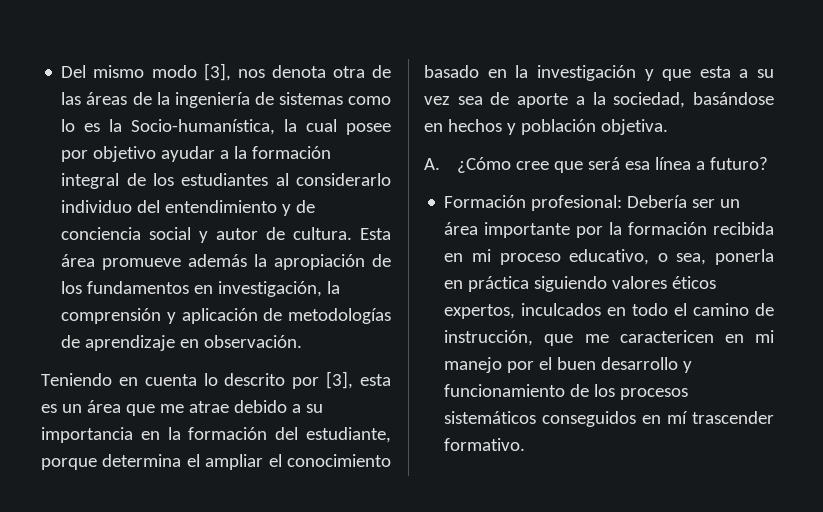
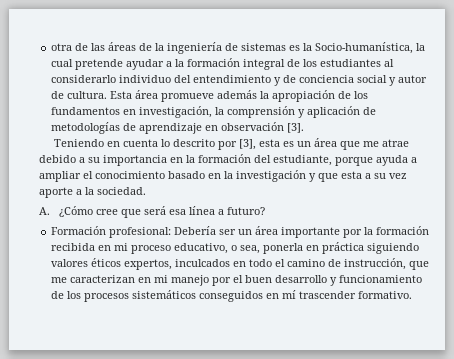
- Del mismo modo [3], nos denota otra de las áreas de la ingeniería de sistemas como lo es la Socio-humanística, la cual posee por objetivo ayudar a la formación integral de los estudiantes al considerarlo individuo del entendimiento y de conciencia social y autor de cultura.
+ otra de las áreas de la ingeniería de sistemas es la Socio-humanística, la cual pretende ayudar a la formación integral de los estudiantes al considerarlo individuo del entendimiento y de conciencia social y autor de cultura.
- Esta área promueve además la apropiación de los fundamentos en investigación, la comprensión y aplicación de metodologías de aprendizaje en observación.
+ Esta área promueve además la apropiación de los fundamentos en investigación, la comprensión y aplicación de metodologías de aprendizaje en observación [3].
- Teniendo en cuenta lo descrito por [3], esta es un área que me atrae debido a su importancia en la formación del estudiante, porque determina el ampliar el conocimiento basado en la investigación y que esta a su vez sea de aporte a la sociedad, basándose en hechos y población objetiva.
+ Teniendo en cuenta lo descrito por [3], esta es un área que me atrae debido a su importancia en la formación del estudiante, porque ayuda a ampliar el conocimiento basado en la investigación y que esta a su vez aporte a la sociedad.
- Formación profesional: Debería ser un área importante por la formación recibida en mi proceso educativo, o sea, ponerla en práctica siguiendo valores éticos expertos, inculcados en todo el camino de instrucción, que me caractericen en mi manejo por el buen desarrollo y funcionamiento de los procesos sistemáticos conseguidos en mí trascender formativo.
+ Formación profesional: Debería ser un área importante por la formación recibida en mi proceso educativo, o sea, ponerla en práctica siguiendo valores éticos expertos, inculcados en todo el camino de instrucción, que me caracterizan en mi manejo por el buen desarrollo y funcionamiento de los procesos sistemáticos conseguidos en mí trascender formativo.

